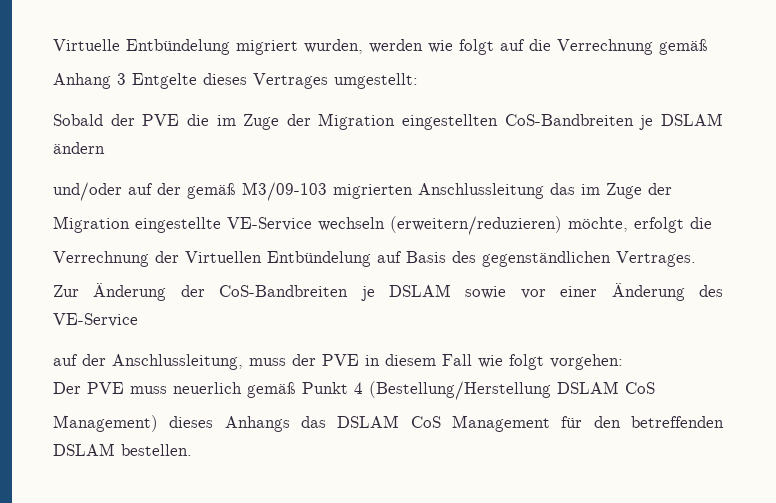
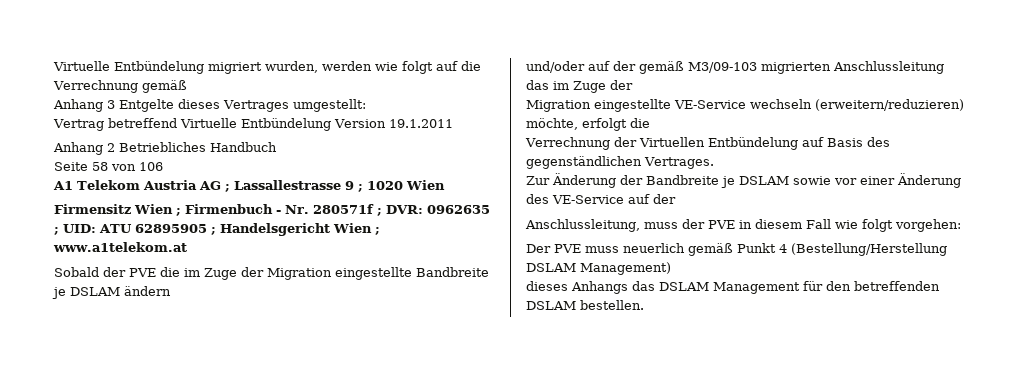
+ Vertrag betreffend Virtuelle Entbündelung Version 19.1.2011
+ Anhang 2 Betriebliches Handbuch
+ Seite 58 von 106
+ A1 Telekom Austria AG ; Lassallestrasse 9 ; 1020 Wien
+ Firmensitz Wien ; Firmenbuch - Nr. 280571f ; DVR: 0962635 ; UID: ATU 62895905 ; Handelsgericht Wien ; www.a1telekom.at
- Sobald der PVE die im Zuge der Migration eingestellten CoS-Bandbreiten je DSLAM ändern
+ Sobald der PVE die im Zuge der Migration eingestellte Bandbreite je DSLAM ändern
- Zur Änderung der CoS-Bandbreiten je DSLAM sowie vor einer Änderung des VE-Service
- auf der Anschlussleitung, muss der PVE in diesem Fall wie folgt vorgehen:
+ Zur Änderung der Bandbreite je DSLAM sowie vor einer Änderung des VE-Service auf der
+ Anschlussleitung, muss der PVE in diesem Fall wie folgt vorgehen:
- Der PVE muss neuerlich gemäß Punkt 4 (Bestellung/Herstellung DSLAM CoS
- Management) dieses Anhangs das DSLAM CoS Management für den betreffenden DSLAM bestellen.
+ Der PVE muss neuerlich gemäß Punkt 4 (Bestellung/Herstellung DSLAM Management)
+ dieses Anhangs das DSLAM Management für den betreffenden DSLAM bestellen.

